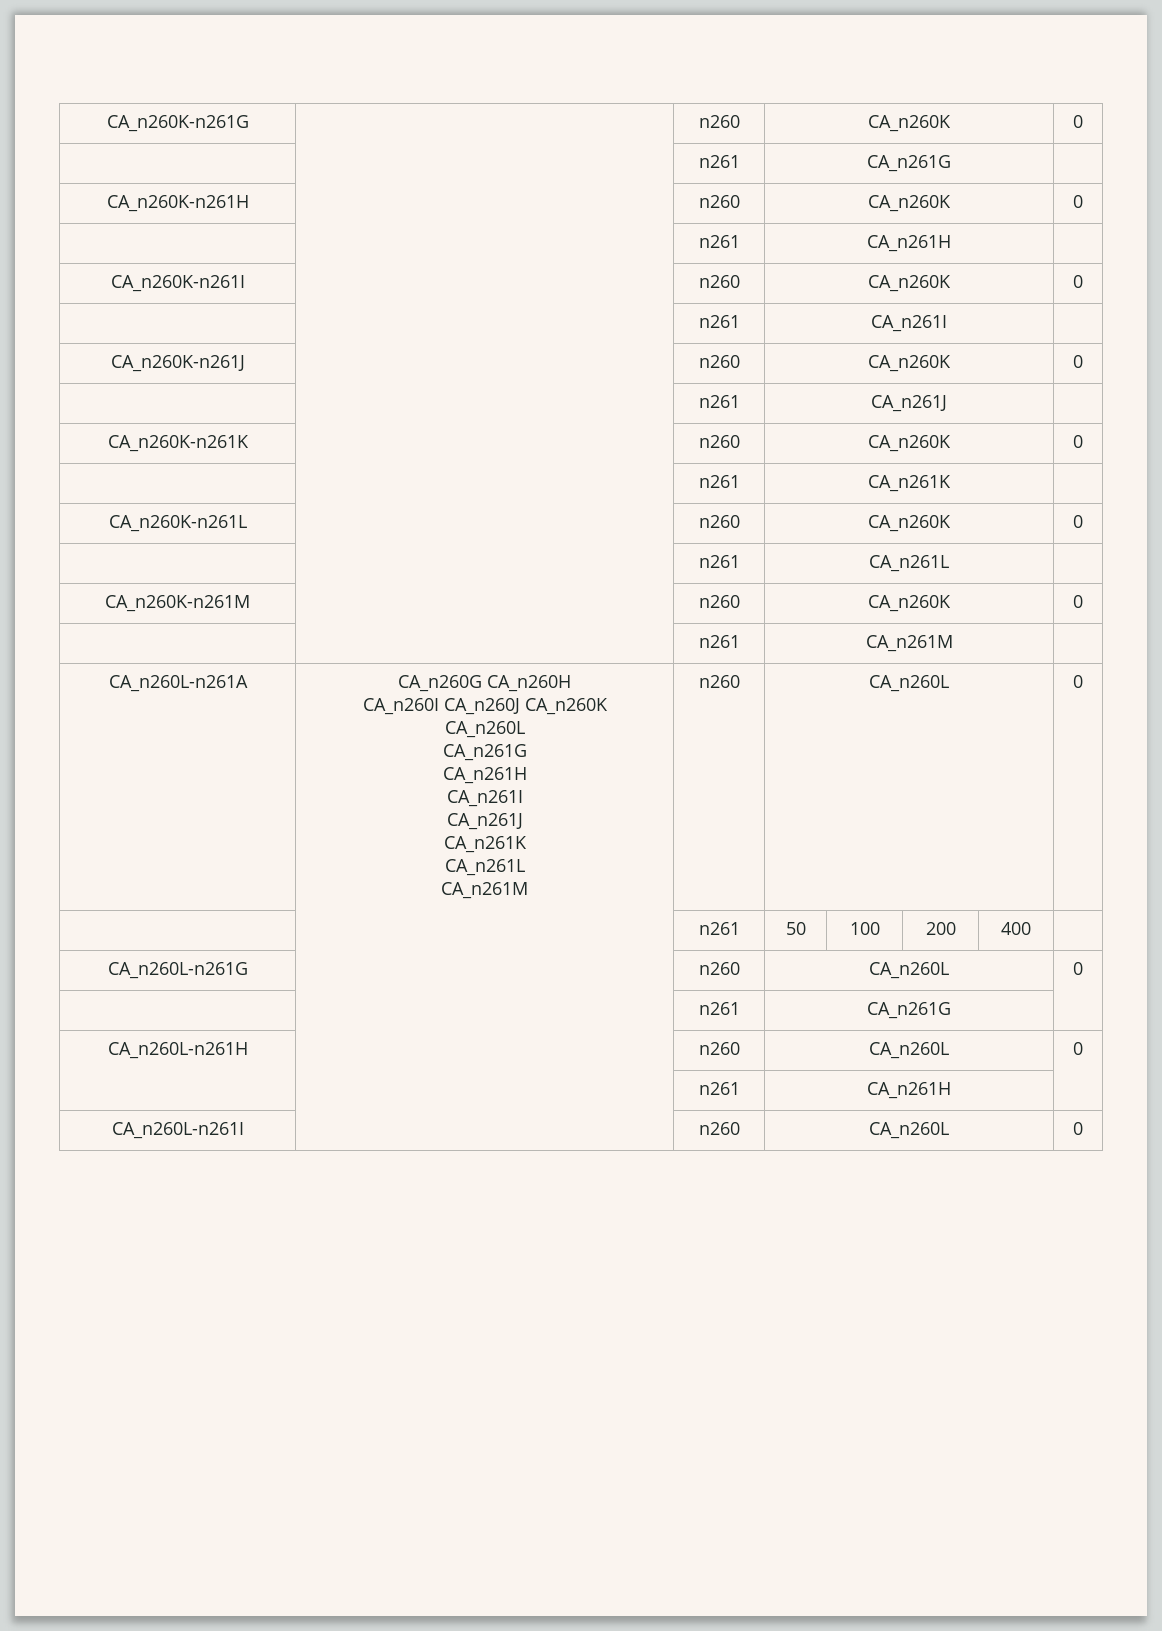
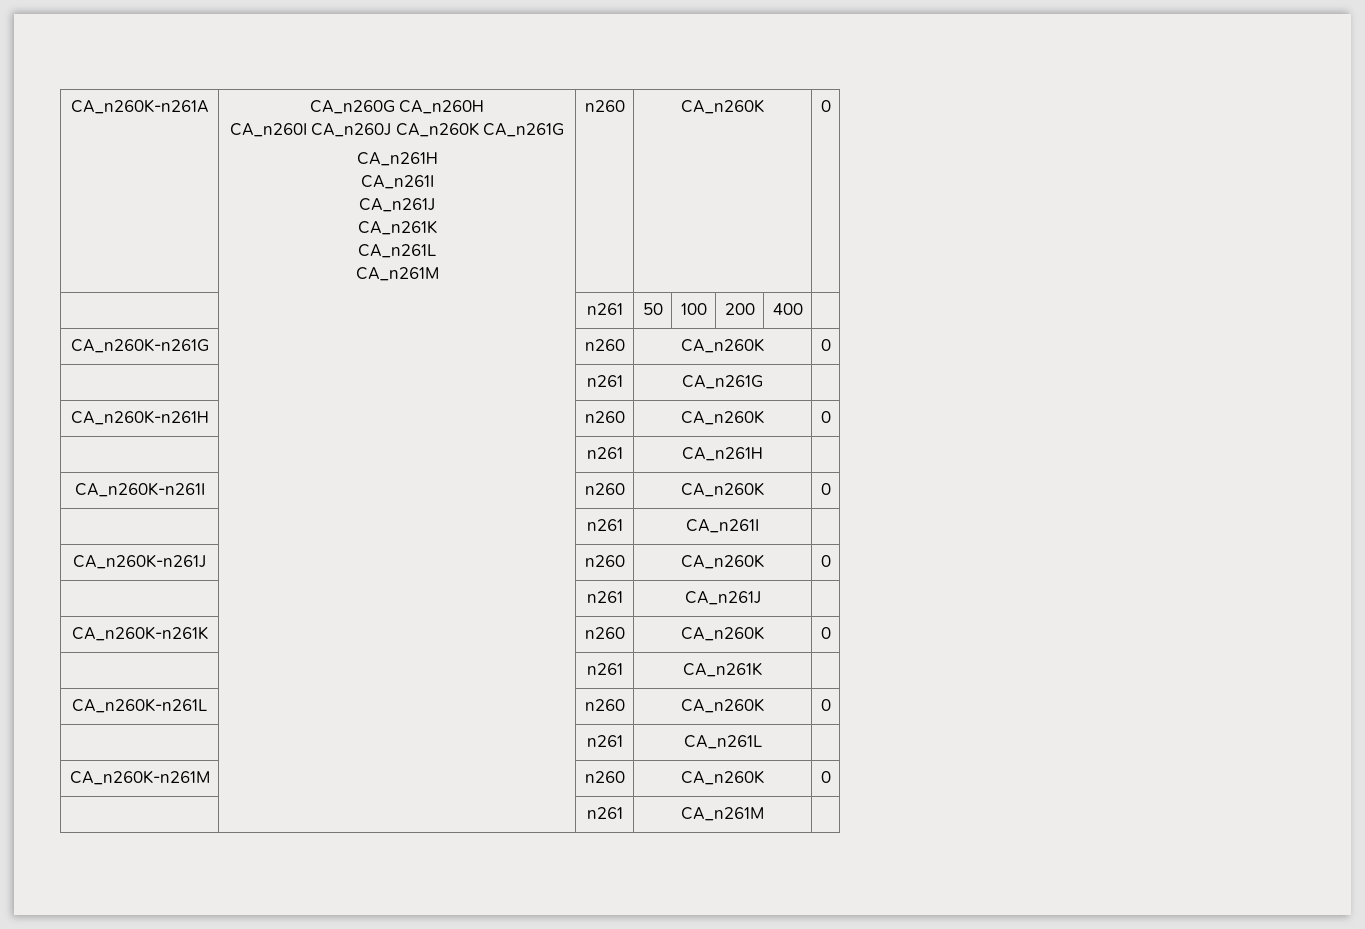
+ CA_n260K-n261A | CA_n260G CA_n260H
+ CA_n260I CA_n260J CA_n260K CA_n261G
+ CA_n261H
+ CA_n261I
+ CA_n261J
+ CA_n261K
+ CA_n261L
+ CA_n261M | n260 | CA_n260K | 0
+ | | n261 | 50 | 100 | 200 | 400 |
- CA_n260L-n261A | CA_n260G CA_n260H
- CA_n260I CA_n260J CA_n260K
- CA_n260L
- CA_n261G
- CA_n261H
- CA_n261I
- CA_n261J
- CA_n261K
- CA_n261L
- CA_n261M | n260 | CA_n260L | 0
- | | n261 | 50 | 100 | 200 | 400 |
- CA_n260L-n261G | | n260 | CA_n260L | 0
- | | n261 | CA_n261G |
- CA_n260L-n261H | | n260 | CA_n260L | 0
- | | n261 | CA_n261H |
- CA_n260L-n261I | | n260 | CA_n260L | 0

